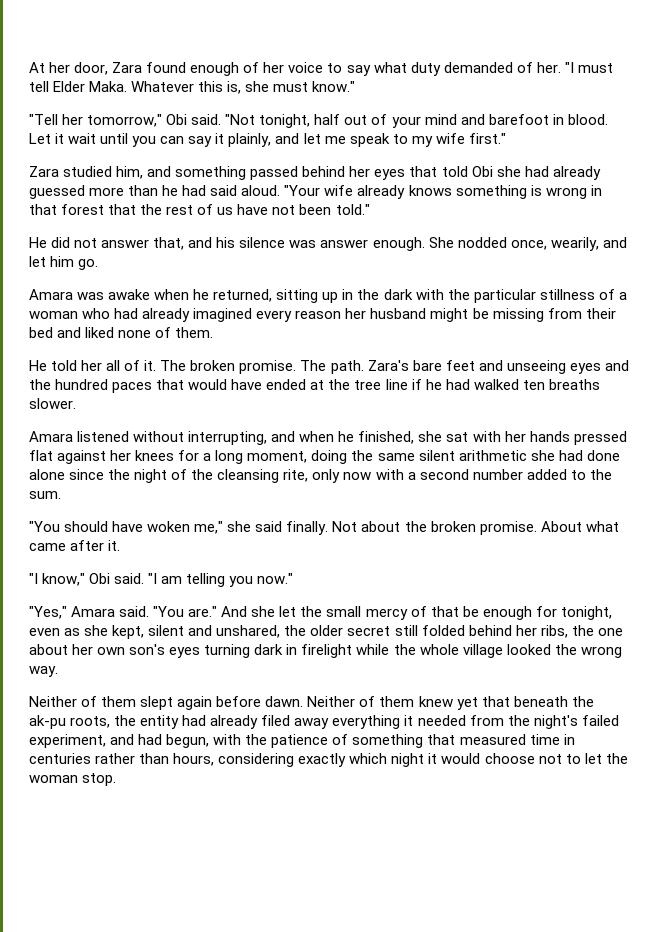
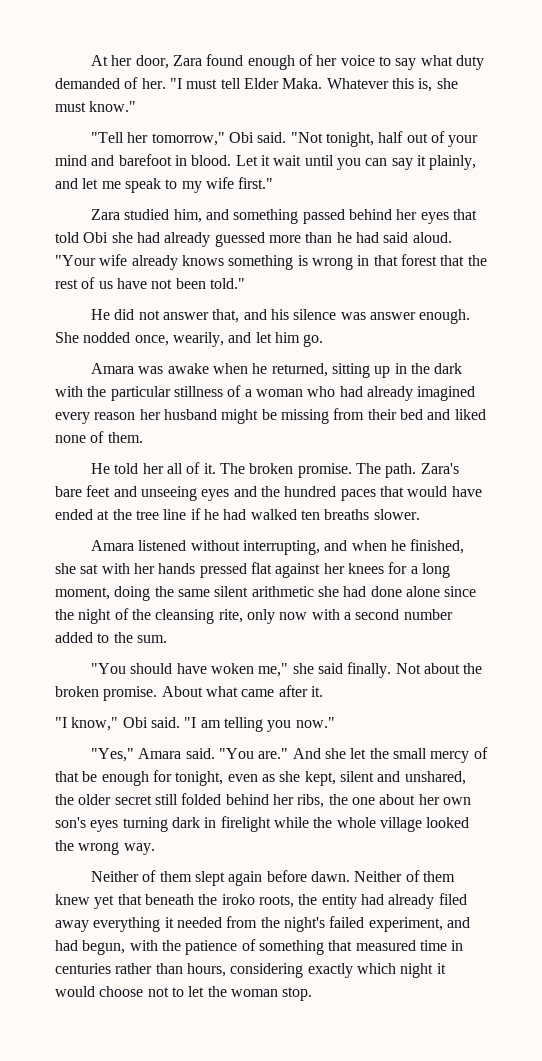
- Neither of them knew yet that beneath the ak-pu roots, the entity had already filed away everything it needed from the night's failed experiment, and had begun, with the patience of something that measured time in centuries rather than hours, considering exactly which night it would choose not to let the woman stop.
+ Neither of them knew yet that beneath the iroko roots, the entity had already filed away everything it needed from the night's failed experiment, and had begun, with the patience of something that measured time in centuries rather than hours, considering exactly which night it would choose not to let the woman stop.

